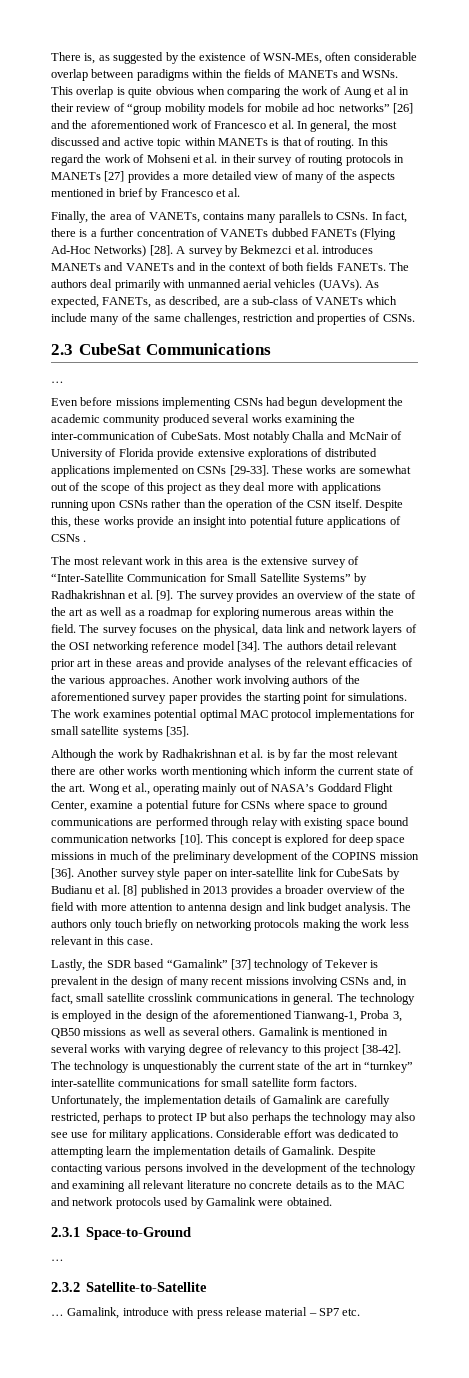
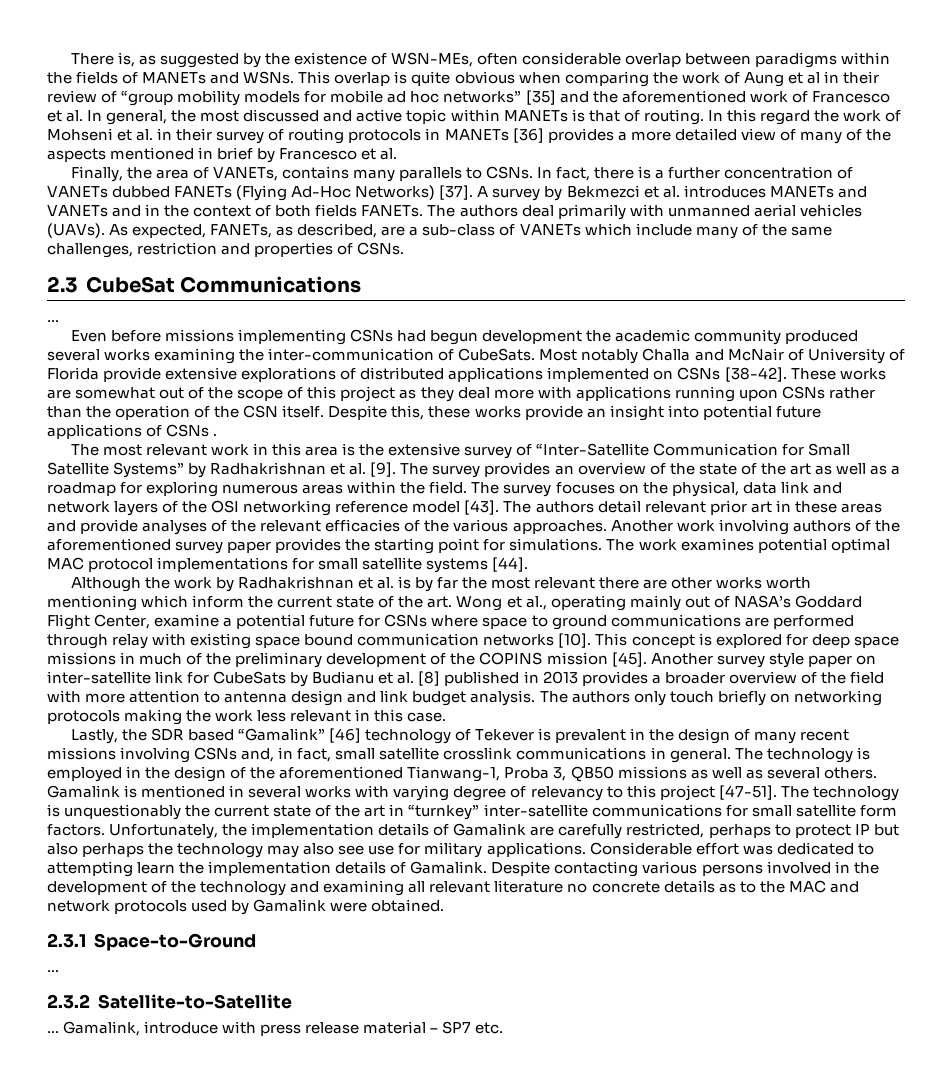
- This overlap is quite obvious when comparing the work of Aung et al in their review of “group mobility models for mobile ad hoc networks” [26] and the aforementioned work of Francesco et al. In general, the most discussed and active topic within MANETs is that of routing.
+ This overlap is quite obvious when comparing the work of Aung et al in their review of “group mobility models for mobile ad hoc networks” [35] and the aforementioned work of Francesco et al. In general, the most discussed and active topic within MANETs is that of routing.
- In this regard the work of Mohseni et al. in their survey of routing protocols in MANETs [27] provides a more detailed view of many of the aspects mentioned in brief by Francesco et al.
+ In this regard the work of Mohseni et al. in their survey of routing protocols in MANETs [36] provides a more detailed view of many of the aspects mentioned in brief by Francesco et al.
- In fact, there is a further concentration of VANETs dubbed FANETs (Flying Ad-Hoc Networks) [28].
+ In fact, there is a further concentration of VANETs dubbed FANETs (Flying Ad-Hoc Networks) [37].
- Most notably Challa and McNair of University of Florida provide extensive explorations of distributed applications implemented on CSNs [29-33].
+ Most notably Challa and McNair of University of Florida provide extensive explorations of distributed applications implemented on CSNs [38-42].
- The survey focuses on the physical, data link and network layers of the OSI networking reference model [34].
+ The survey focuses on the physical, data link and network layers of the OSI networking reference model [43].
- The work examines potential optimal MAC protocol implementations for small satellite systems [35].
+ The work examines potential optimal MAC protocol implementations for small satellite systems [44].
- This concept is explored for deep space missions in much of the preliminary development of the COPINS mission [36].
+ This concept is explored for deep space missions in much of the preliminary development of the COPINS mission [45].
- Lastly, the SDR based “Gamalink” [37] technology of Tekever is prevalent in the design of many recent missions involving CSNs and, in fact, small satellite crosslink communications in general.
+ Lastly, the SDR based “Gamalink” [46] technology of Tekever is prevalent in the design of many recent missions involving CSNs and, in fact, small satellite crosslink communications in general.
- Gamalink is mentioned in several works with varying degree of relevancy to this project [38-42].
+ Gamalink is mentioned in several works with varying degree of relevancy to this project [47-51].

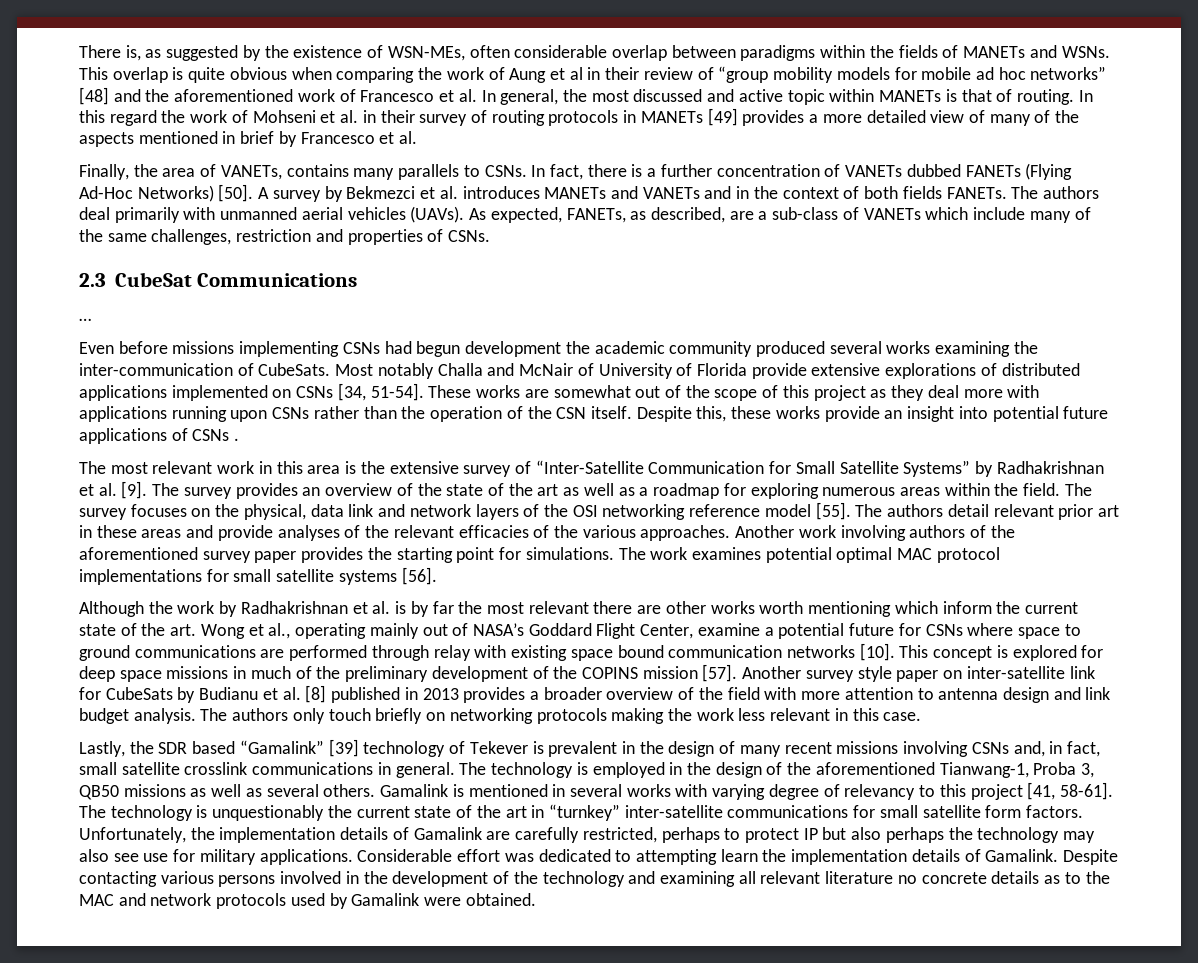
- This overlap is quite obvious when comparing the work of Aung et al in their review of “group mobility models for mobile ad hoc networks” [35] and the aforementioned work of Francesco et al. In general, the most discussed and active topic within MANETs is that of routing.
+ This overlap is quite obvious when comparing the work of Aung et al in their review of “group mobility models for mobile ad hoc networks” [48] and the aforementioned work of Francesco et al. In general, the most discussed and active topic within MANETs is that of routing.
- In this regard the work of Mohseni et al. in their survey of routing protocols in MANETs [36] provides a more detailed view of many of the aspects mentioned in brief by Francesco et al.
+ In this regard the work of Mohseni et al. in their survey of routing protocols in MANETs [49] provides a more detailed view of many of the aspects mentioned in brief by Francesco et al.
- In fact, there is a further concentration of VANETs dubbed FANETs (Flying Ad-Hoc Networks) [37].
+ In fact, there is a further concentration of VANETs dubbed FANETs (Flying Ad-Hoc Networks) [50].
- Most notably Challa and McNair of University of Florida provide extensive explorations of distributed applications implemented on CSNs [38-42].
+ Most notably Challa and McNair of University of Florida provide extensive explorations of distributed applications implemented on CSNs [34, 51-54].
- The survey focuses on the physical, data link and network layers of the OSI networking reference model [43].
+ The survey focuses on the physical, data link and network layers of the OSI networking reference model [55].
- The work examines potential optimal MAC protocol implementations for small satellite systems [44].
+ The work examines potential optimal MAC protocol implementations for small satellite systems [56].
- This concept is explored for deep space missions in much of the preliminary development of the COPINS mission [45].
+ This concept is explored for deep space missions in much of the preliminary development of the COPINS mission [57].
- Lastly, the SDR based “Gamalink” [46] technology of Tekever is prevalent in the design of many recent missions involving CSNs and, in fact, small satellite crosslink communications in general.
+ Lastly, the SDR based “Gamalink” [39] technology of Tekever is prevalent in the design of many recent missions involving CSNs and, in fact, small satellite crosslink communications in general.
- Gamalink is mentioned in several works with varying degree of relevancy to this project [47-51].
+ Gamalink is mentioned in several works with varying degree of relevancy to this project [41, 58-61].
- 2.3.1 Space-to-Ground
- …
- 2.3.2 Satellite-to-Satellite
- … Gamalink, introduce with press release material – SP7 etc.

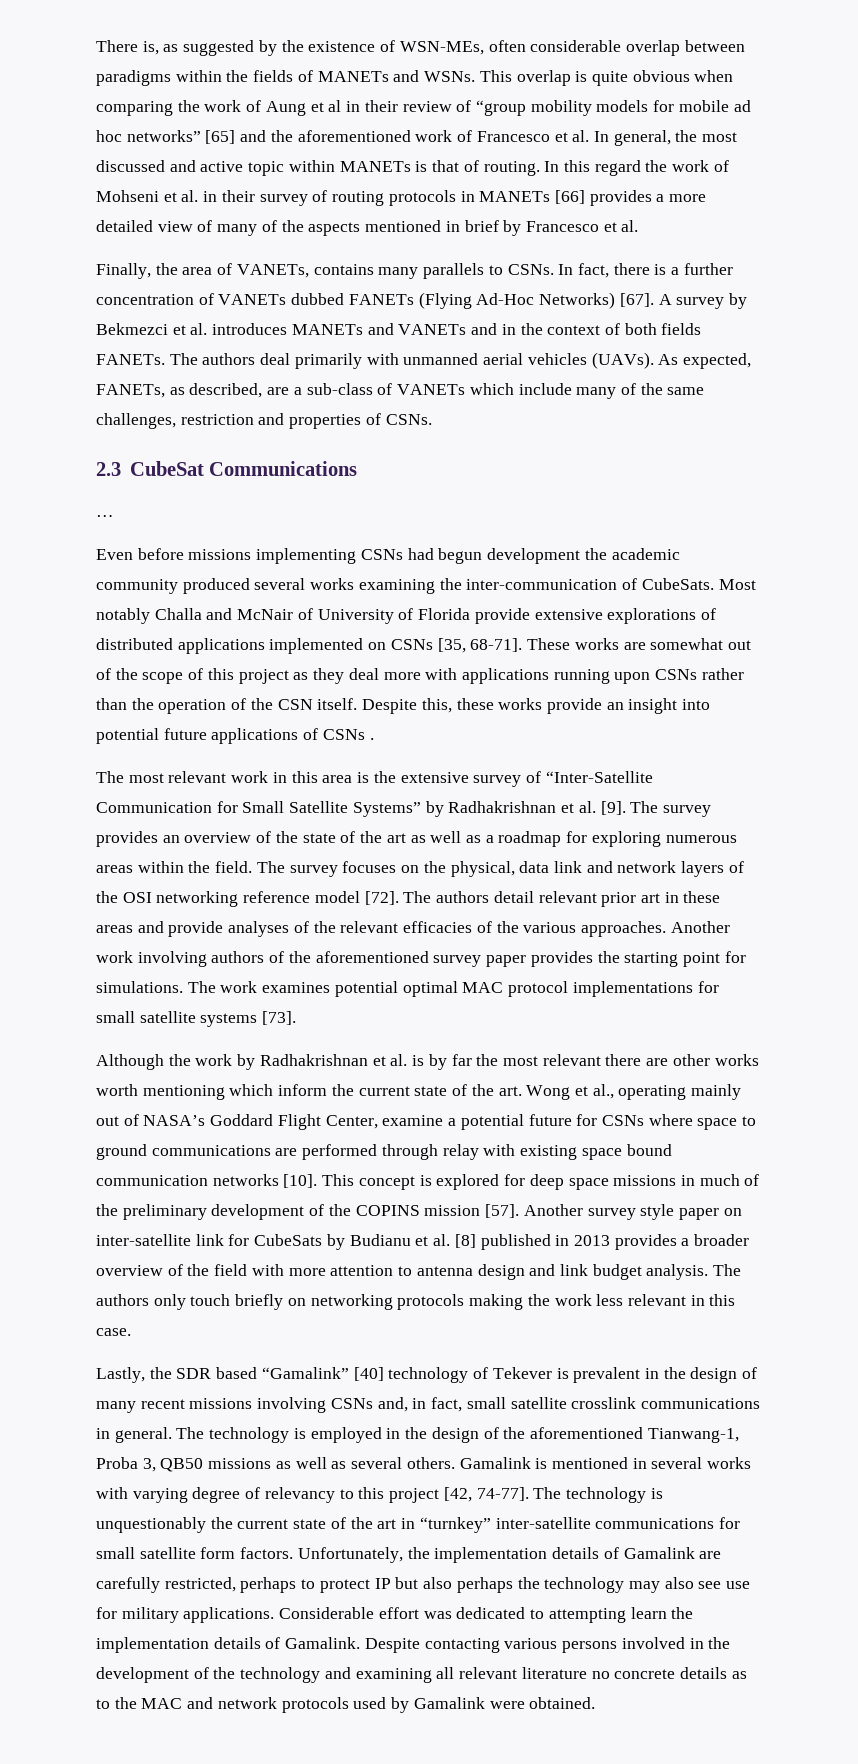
- This overlap is quite obvious when comparing the work of Aung et al in their review of “group mobility models for mobile ad hoc networks” [48] and the aforementioned work of Francesco et al. In general, the most discussed and active topic within MANETs is that of routing.
+ This overlap is quite obvious when comparing the work of Aung et al in their review of “group mobility models for mobile ad hoc networks” [65] and the aforementioned work of Francesco et al. In general, the most discussed and active topic within MANETs is that of routing.
- In this regard the work of Mohseni et al. in their survey of routing protocols in MANETs [49] provides a more detailed view of many of the aspects mentioned in brief by Francesco et al.
+ In this regard the work of Mohseni et al. in their survey of routing protocols in MANETs [66] provides a more detailed view of many of the aspects mentioned in brief by Francesco et al.
- In fact, there is a further concentration of VANETs dubbed FANETs (Flying Ad-Hoc Networks) [50].
+ In fact, there is a further concentration of VANETs dubbed FANETs (Flying Ad-Hoc Networks) [67].
- Most notably Challa and McNair of University of Florida provide extensive explorations of distributed applications implemented on CSNs [34, 51-54].
+ Most notably Challa and McNair of University of Florida provide extensive explorations of distributed applications implemented on CSNs [35, 68-71].
- The survey focuses on the physical, data link and network layers of the OSI networking reference model [55].
+ The survey focuses on the physical, data link and network layers of the OSI networking reference model [72].
- The work examines potential optimal MAC protocol implementations for small satellite systems [56].
+ The work examines potential optimal MAC protocol implementations for small satellite systems [73].
- Lastly, the SDR based “Gamalink” [39] technology of Tekever is prevalent in the design of many recent missions involving CSNs and, in fact, small satellite crosslink communications in general.
+ Lastly, the SDR based “Gamalink” [40] technology of Tekever is prevalent in the design of many recent missions involving CSNs and, in fact, small satellite crosslink communications in general.
- Gamalink is mentioned in several works with varying degree of relevancy to this project [41, 58-61].
+ Gamalink is mentioned in several works with varying degree of relevancy to this project [42, 74-77].

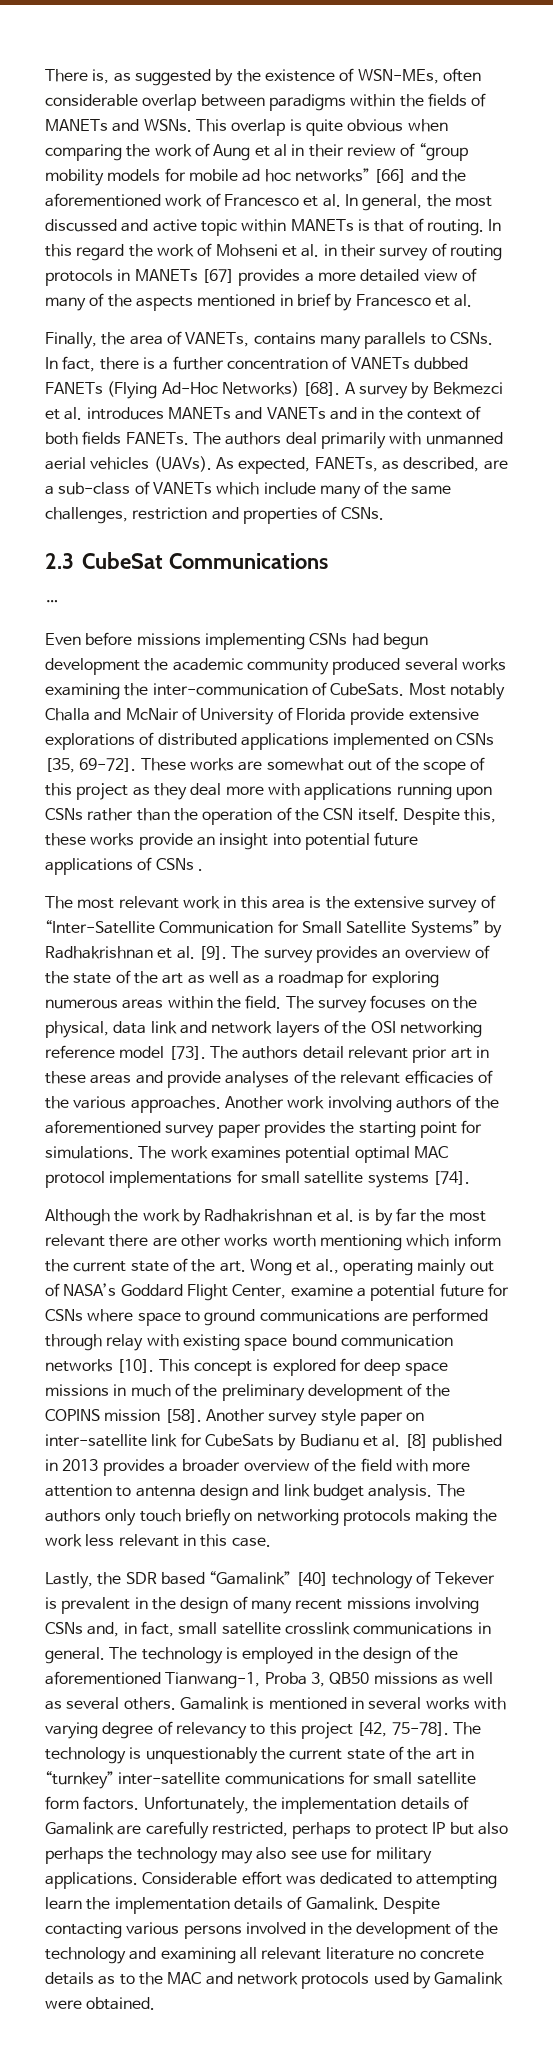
- This overlap is quite obvious when comparing the work of Aung et al in their review of “group mobility models for mobile ad hoc networks” [65] and the aforementioned work of Francesco et al. In general, the most discussed and active topic within MANETs is that of routing.
+ This overlap is quite obvious when comparing the work of Aung et al in their review of “group mobility models for mobile ad hoc networks” [66] and the aforementioned work of Francesco et al. In general, the most discussed and active topic within MANETs is that of routing.
- In this regard the work of Mohseni et al. in their survey of routing protocols in MANETs [66] provides a more detailed view of many of the aspects mentioned in brief by Francesco et al.
+ In this regard the work of Mohseni et al. in their survey of routing protocols in MANETs [67] provides a more detailed view of many of the aspects mentioned in brief by Francesco et al.
- In fact, there is a further concentration of VANETs dubbed FANETs (Flying Ad-Hoc Networks) [67].
+ In fact, there is a further concentration of VANETs dubbed FANETs (Flying Ad-Hoc Networks) [68].
- Most notably Challa and McNair of University of Florida provide extensive explorations of distributed applications implemented on CSNs [35, 68-71].
+ Most notably Challa and McNair of University of Florida provide extensive explorations of distributed applications implemented on CSNs [35, 69-72].
- The survey focuses on the physical, data link and network layers of the OSI networking reference model [72].
+ The survey focuses on the physical, data link and network layers of the OSI networking reference model [73].
- The work examines potential optimal MAC protocol implementations for small satellite systems [73].
+ The work examines potential optimal MAC protocol implementations for small satellite systems [74].
- This concept is explored for deep space missions in much of the preliminary development of the COPINS mission [57].
+ This concept is explored for deep space missions in much of the preliminary development of the COPINS mission [58].
- Gamalink is mentioned in several works with varying degree of relevancy to this project [42, 74-77].
+ Gamalink is mentioned in several works with varying degree of relevancy to this project [42, 75-78].

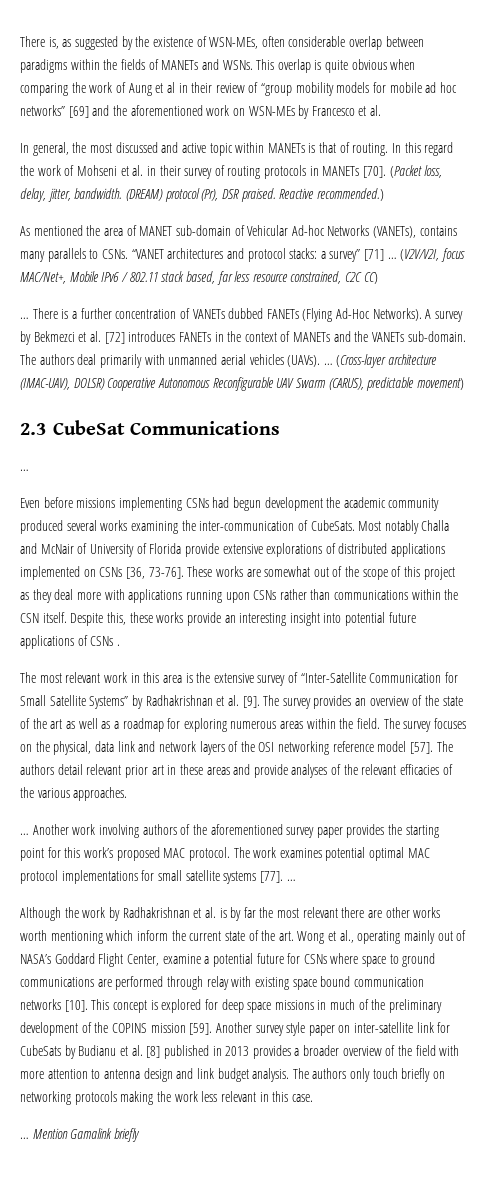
- This overlap is quite obvious when comparing the work of Aung et al in their review of “group mobility models for mobile ad hoc networks” [66] and the aforementioned work of Francesco et al. In general, the most discussed and active topic within MANETs is that of routing.
+ This overlap is quite obvious when comparing the work of Aung et al in their review of “group mobility models for mobile ad hoc networks” [69] and the aforementioned work on WSN-MEs by Francesco et al.
+ In general, the most discussed and active topic within MANETs is that of routing.
- In this regard the work of Mohseni et al. in their survey of routing protocols in MANETs [67] provides a more detailed view of many of the aspects mentioned in brief by Francesco et al.
- Finally, the area of VANETs, contains many parallels to CSNs.
+ In this regard the work of Mohseni et al. in their survey of routing protocols in MANETs [70]. (Packet loss, delay, jitter, bandwidth. (DREAM) protocol (Pr), DSR praised. Reactive recommended.)
+ As mentioned the area of MANET sub-domain of Vehicular Ad-hoc Networks (VANETs), contains many parallels to CSNs.
- In fact, there is a further concentration of VANETs dubbed FANETs (Flying Ad-Hoc Networks) [68].
+ “VANET architectures and protocol stacks: a survey” [71] … (V2V/V2I, focus MAC/Net+, Mobile IPv6 / 802.11 stack based, far less resource constrained, C2C CC)
+ … There is a further concentration of VANETs dubbed FANETs (Flying Ad-Hoc Networks).
- A survey by Bekmezci et al. introduces MANETs and VANETs and in the context of both fields FANETs.
+ A survey by Bekmezci et al. [72] introduces FANETs in the context of MANETs and the VANETs sub-domain.
- As expected, FANETs, as described, are a sub-class of VANETs which include many of the same challenges, restriction and properties of CSNs.
+ … (Cross-layer architecture (IMAC-UAV), DOLSR) Cooperative Autonomous Reconfigurable UAV Swarm (CARUS), predictable movement)
- Most notably Challa and McNair of University of Florida provide extensive explorations of distributed applications implemented on CSNs [35, 69-72].
+ Most notably Challa and McNair of University of Florida provide extensive explorations of distributed applications implemented on CSNs [36, 73-76].
- These works are somewhat out of the scope of this project as they deal more with applications running upon CSNs rather than the operation of the CSN itself.
+ These works are somewhat out of the scope of this project as they deal more with applications running upon CSNs rather than communications within the CSN itself.
- Despite this, these works provide an insight into potential future applications of CSNs .
+ Despite this, these works provide an interesting insight into potential future applications of CSNs .
- The survey focuses on the physical, data link and network layers of the OSI networking reference model [73].
+ The survey focuses on the physical, data link and network layers of the OSI networking reference model [57].
- The authors detail relevant prior art in these areas and provide analyses of the relevant efficacies of the various approaches. Another work involving authors of the aforementioned survey paper provides the starting point for simulations.
+ The authors detail relevant prior art in these areas and provide analyses of the relevant efficacies of the various approaches.
+ … Another work involving authors of the aforementioned survey paper provides the starting point for this work’s proposed MAC protocol.
- The work examines potential optimal MAC protocol implementations for small satellite systems [74].
+ The work examines potential optimal MAC protocol implementations for small satellite systems [77]. …
- This concept is explored for deep space missions in much of the preliminary development of the COPINS mission [58].
+ This concept is explored for deep space missions in much of the preliminary development of the COPINS mission [59].
- Lastly, the SDR based “Gamalink” [40] technology of Tekever is prevalent in the design of many recent missions involving CSNs and, in fact, small satellite crosslink communications in general. The technology is employed in the design of the aforementioned Tianwang-1, Proba 3, QB50 missions as well as several others. Gamalink is mentioned in several works with varying degree of relevancy to this project [42, 75-78]. The technology is unquestionably the current state of the art in “turnkey” inter-satellite communications for small satellite form factors. Unfortunately, the implementation details of Gamalink are carefully restricted, perhaps to protect IP but also perhaps the technology may also see use for military applications. Considerable effort was dedicated to attempting learn the implementation details of Gamalink. Despite contacting various persons involved in the development of the technology and examining all relevant literature no concrete details as to the MAC and network protocols used by Gamalink were obtained.
+ … Mention Gamalink briefly

